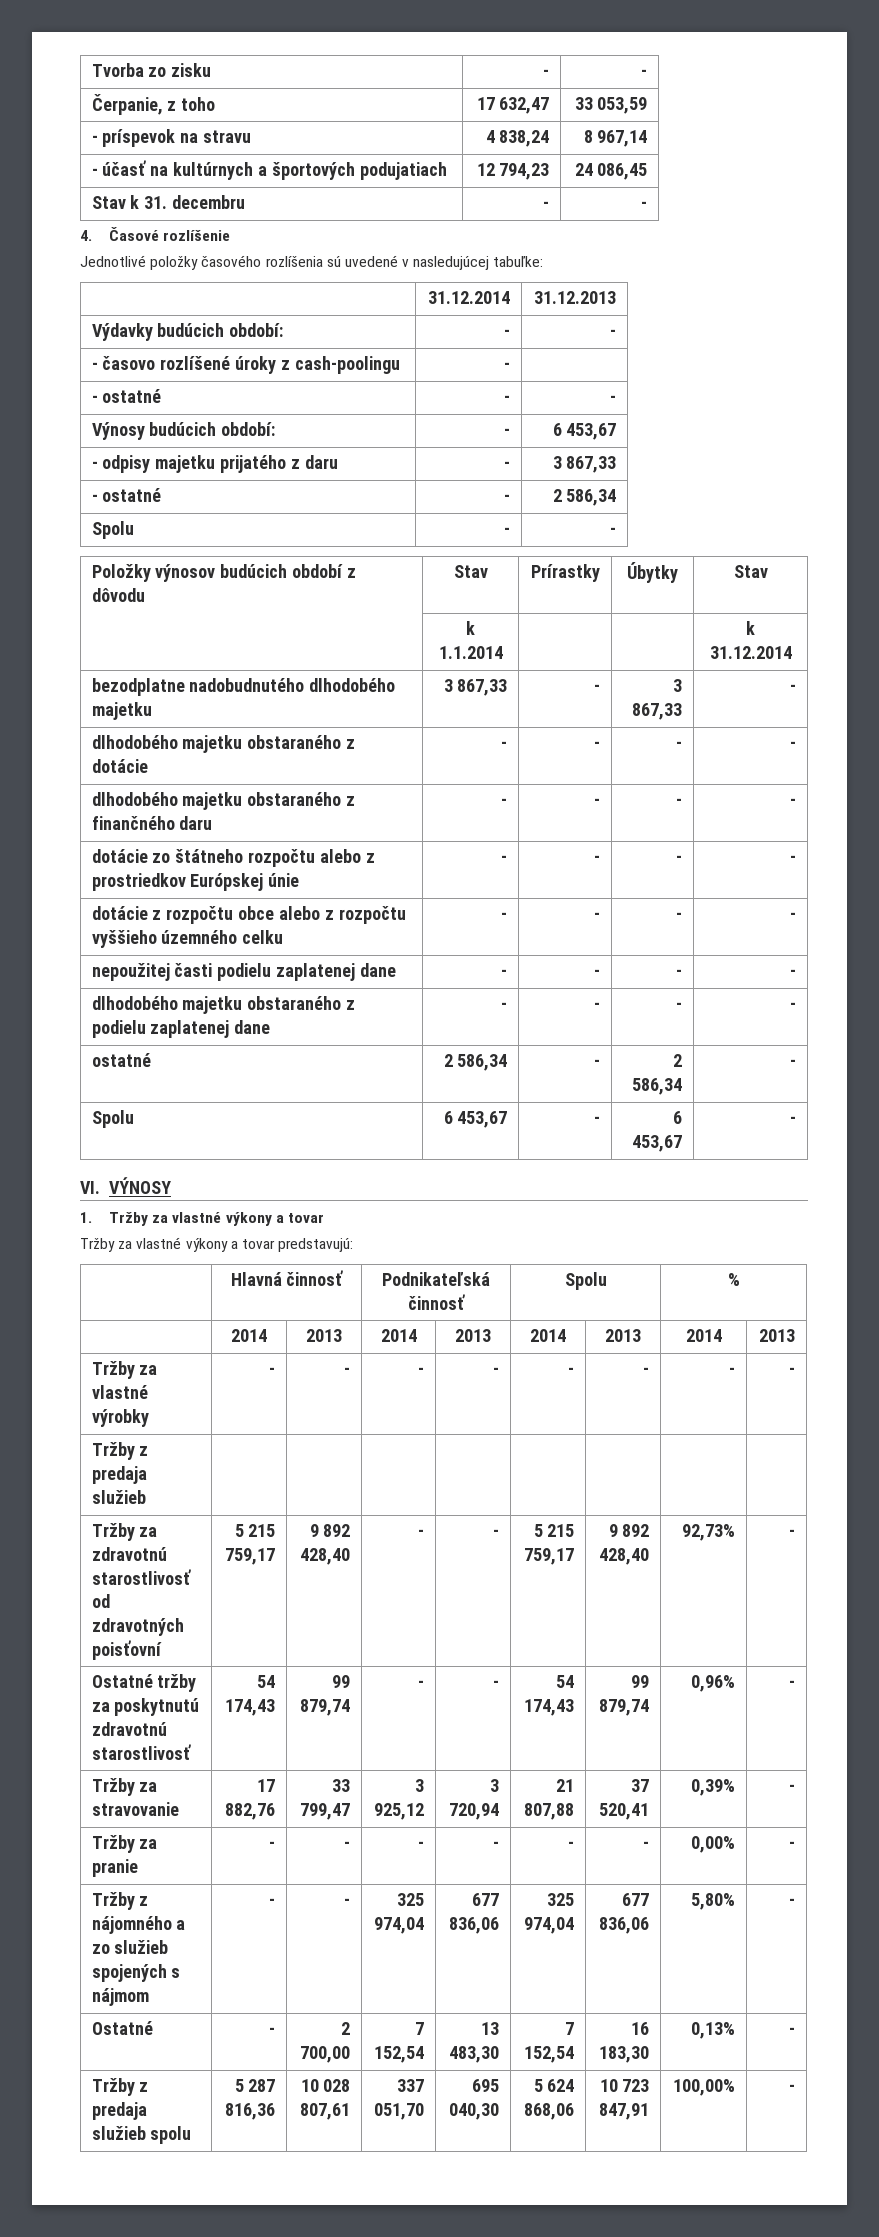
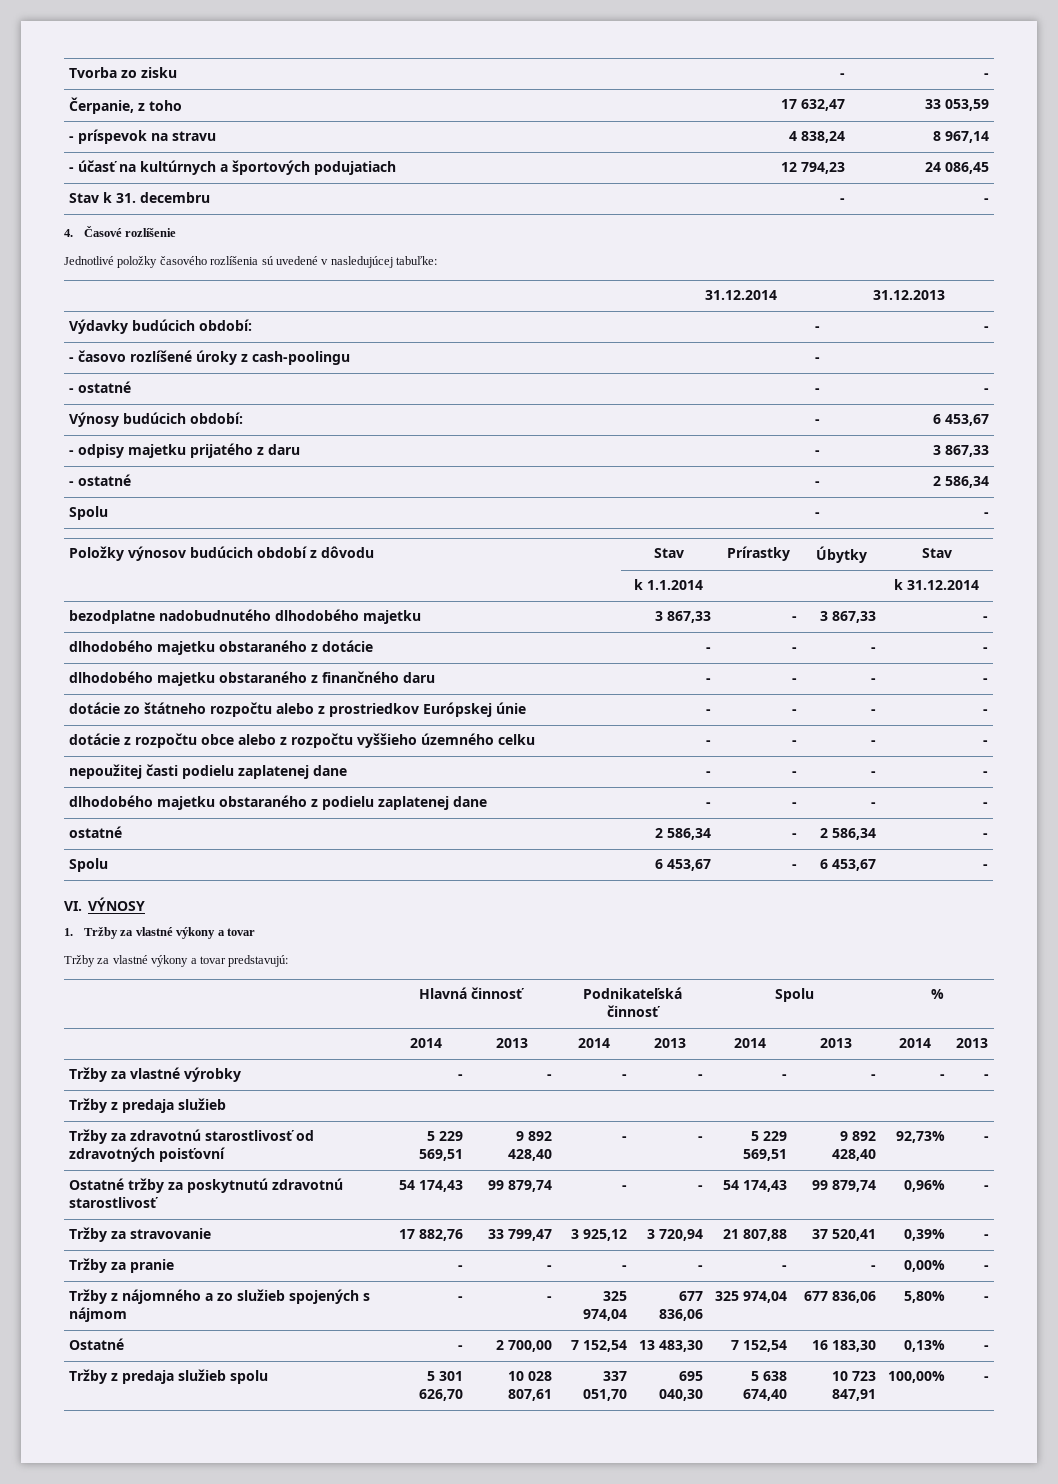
- Tržby za zdravotnú starostlivosť od zdravotných poisťovní | 5 215 759,17 | 9 892 428,40 | - | - | 5 215 759,17 | 9 892 428,40 | 92,73% | -
+ Tržby za zdravotnú starostlivosť od zdravotných poisťovní | 5 229 569,51 | 9 892 428,40 | - | - | 5 229 569,51 | 9 892 428,40 | 92,73% | -
- Tržby z predaja služieb spolu | 5 287 816,36 | 10 028 807,61 | 337 051,70 | 695 040,30 | 5 624 868,06 | 10 723 847,91 | 100,00% | -
+ Tržby z predaja služieb spolu | 5 301 626,70 | 10 028 807,61 | 337 051,70 | 695 040,30 | 5 638 674,40 | 10 723 847,91 | 100,00% | -

